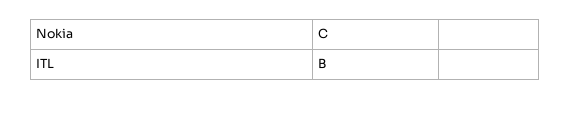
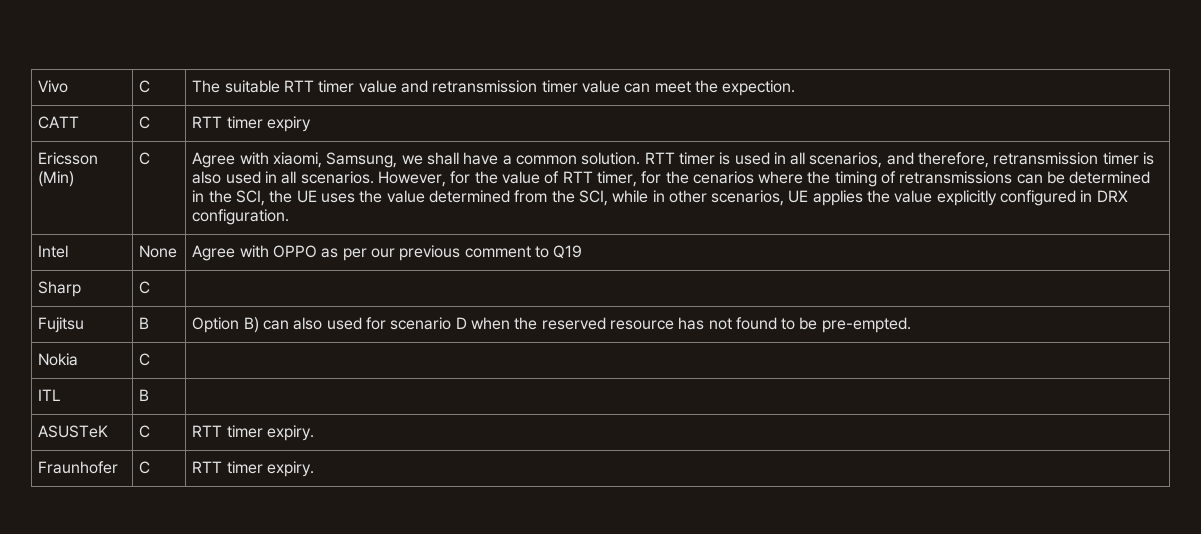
+ Vivo | C | The suitable RTT timer value and retransmission timer value can meet the expection.
+ CATT | C | RTT timer expiry
+ Ericsson (Min) | C | Agree with xiaomi, Samsung, we shall have a common solution. RTT timer is used in all scenarios, and therefore, retransmission timer is also used in all scenarios. However, for the value of RTT timer, for the cenarios where the timing of retransmissions can be determined in the SCI, the UE uses the value determined from the SCI, while in other scenarios, UE applies the value explicitly configured in DRX configuration.
+ Intel | None | Agree with OPPO as per our previous comment to Q19
+ Sharp | C |
+ Fujitsu | B | Option B) can also used for scenario D when the reserved resource has not found to be pre-empted.
  Nokia | C |
  ITL | B |
+ ASUSTeK | C | RTT timer expiry.
+ Fraunhofer | C | RTT timer expiry.

